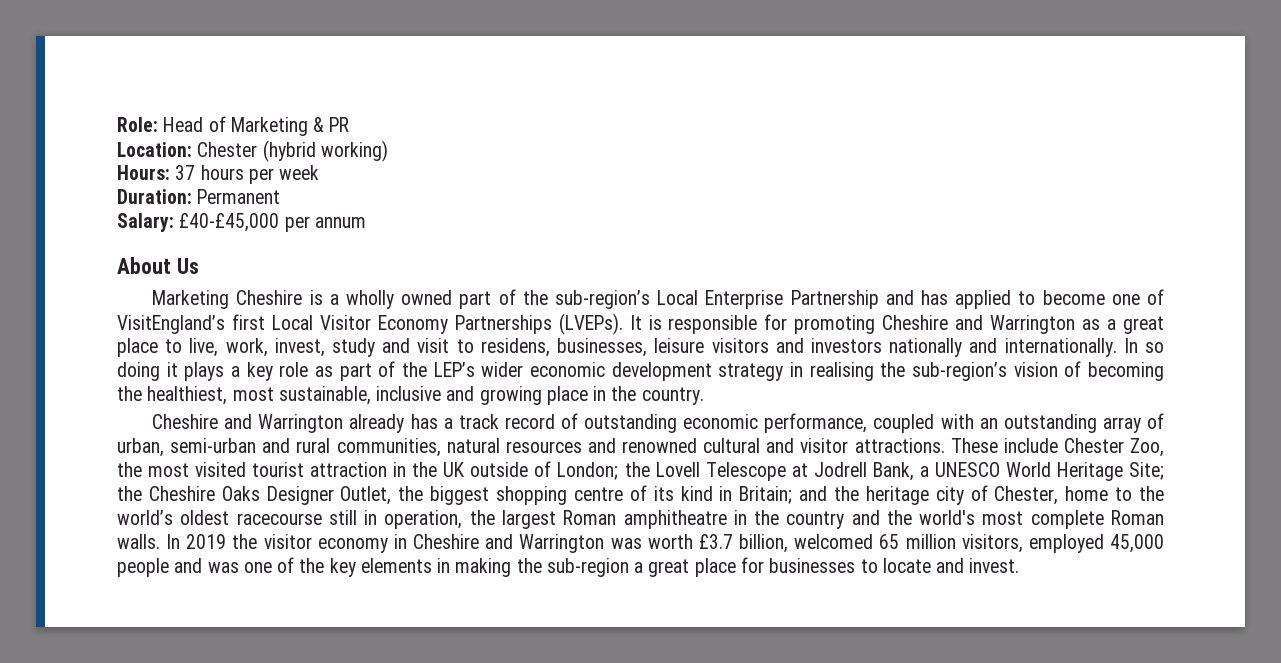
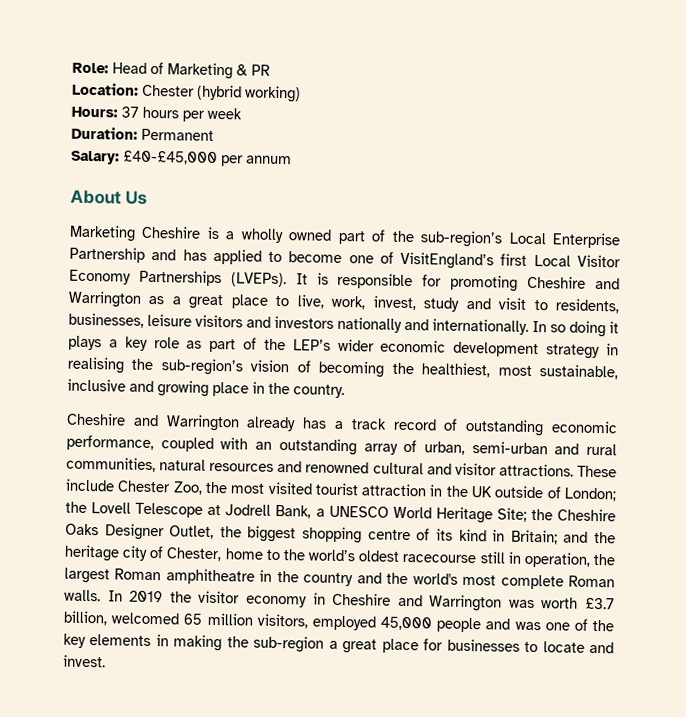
- It is responsible for promoting Cheshire and Warrington as a great place to live, work, invest, study and visit to residens, businesses, leisure visitors and investors nationally and internationally.
+ It is responsible for promoting Cheshire and Warrington as a great place to live, work, invest, study and visit to residents, businesses, leisure visitors and investors nationally and internationally.

